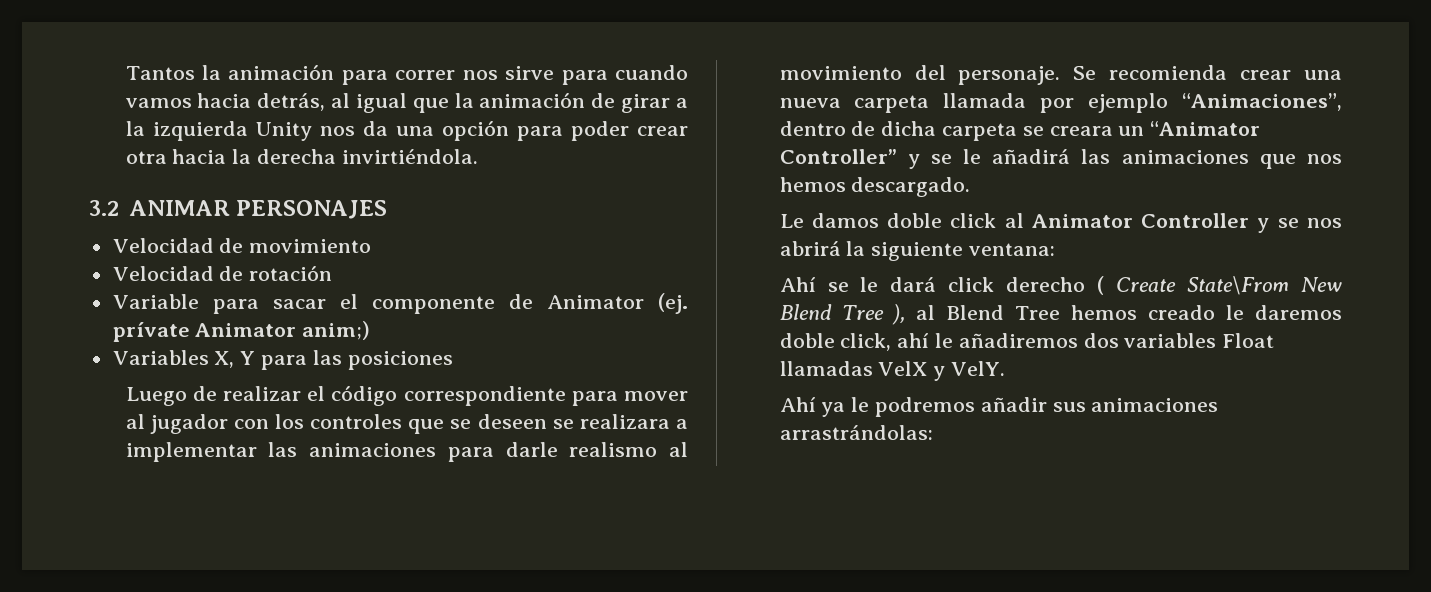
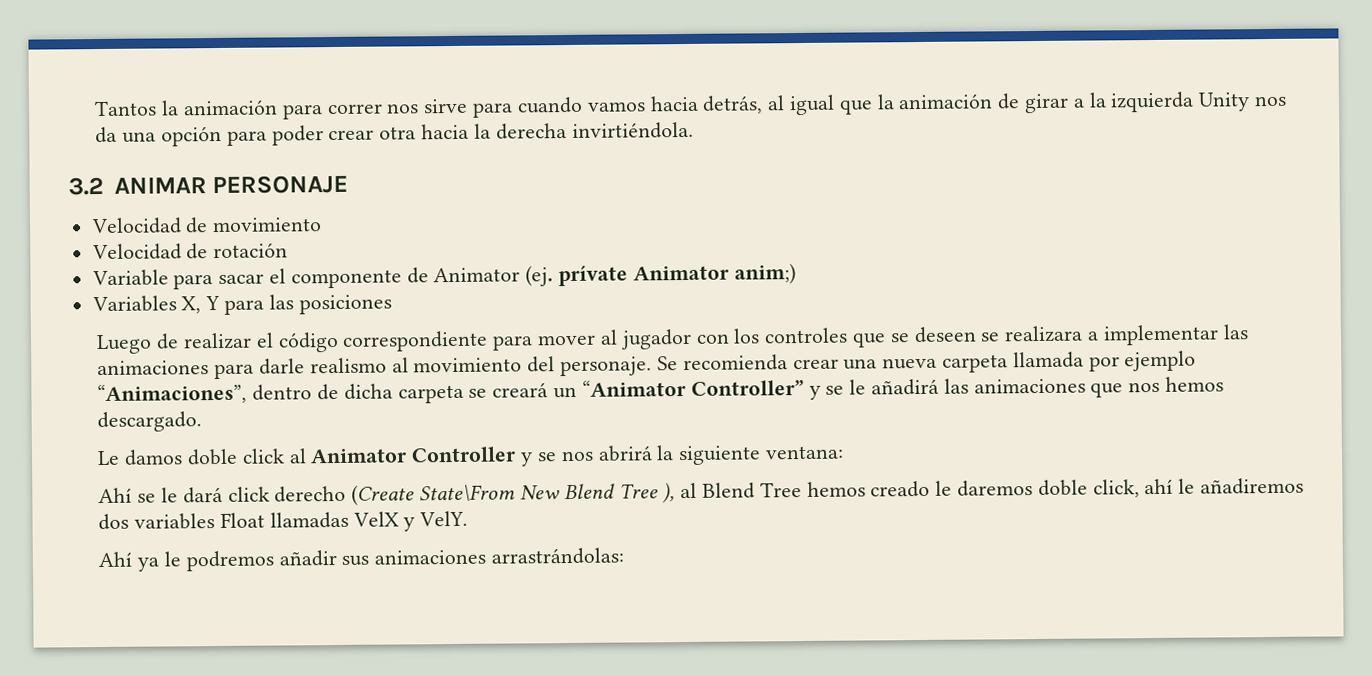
- 3.2 ANIMAR PERSONAJES
+ 3.2 ANIMAR PERSONAJE
- Se recomienda crear una nueva carpeta llamada por ejemplo “Animaciones”, dentro de dicha carpeta se creara un “Animator Controller” y se le añadirá las animaciones que nos hemos descargado.
+ Se recomienda crear una nueva carpeta llamada por ejemplo “Animaciones”, dentro de dicha carpeta se creará un “Animator Controller” y se le añadirá las animaciones que nos hemos descargado.
- Ahí se le dará click derecho ( Create State\From New Blend Tree ), al Blend Tree hemos creado le daremos doble click, ahí le añadiremos dos variables Float llamadas VelX y VelY.
+ Ahí se le dará click derecho (Create State\From New Blend Tree ), al Blend Tree hemos creado le daremos doble click, ahí le añadiremos dos variables Float llamadas VelX y VelY.

